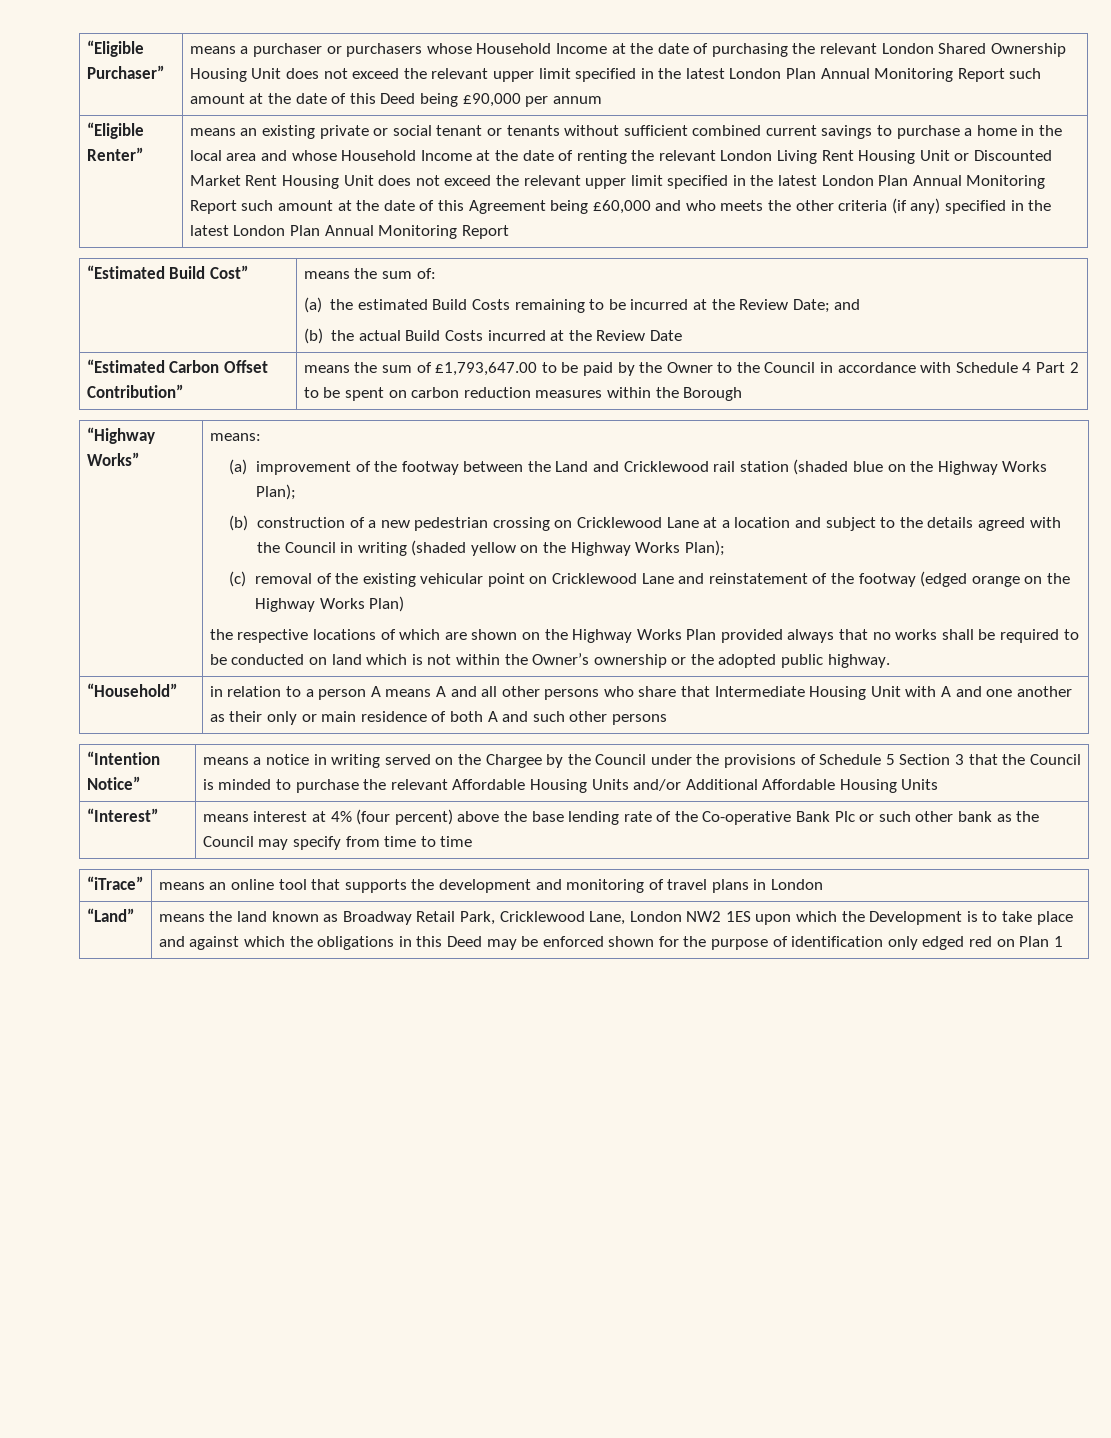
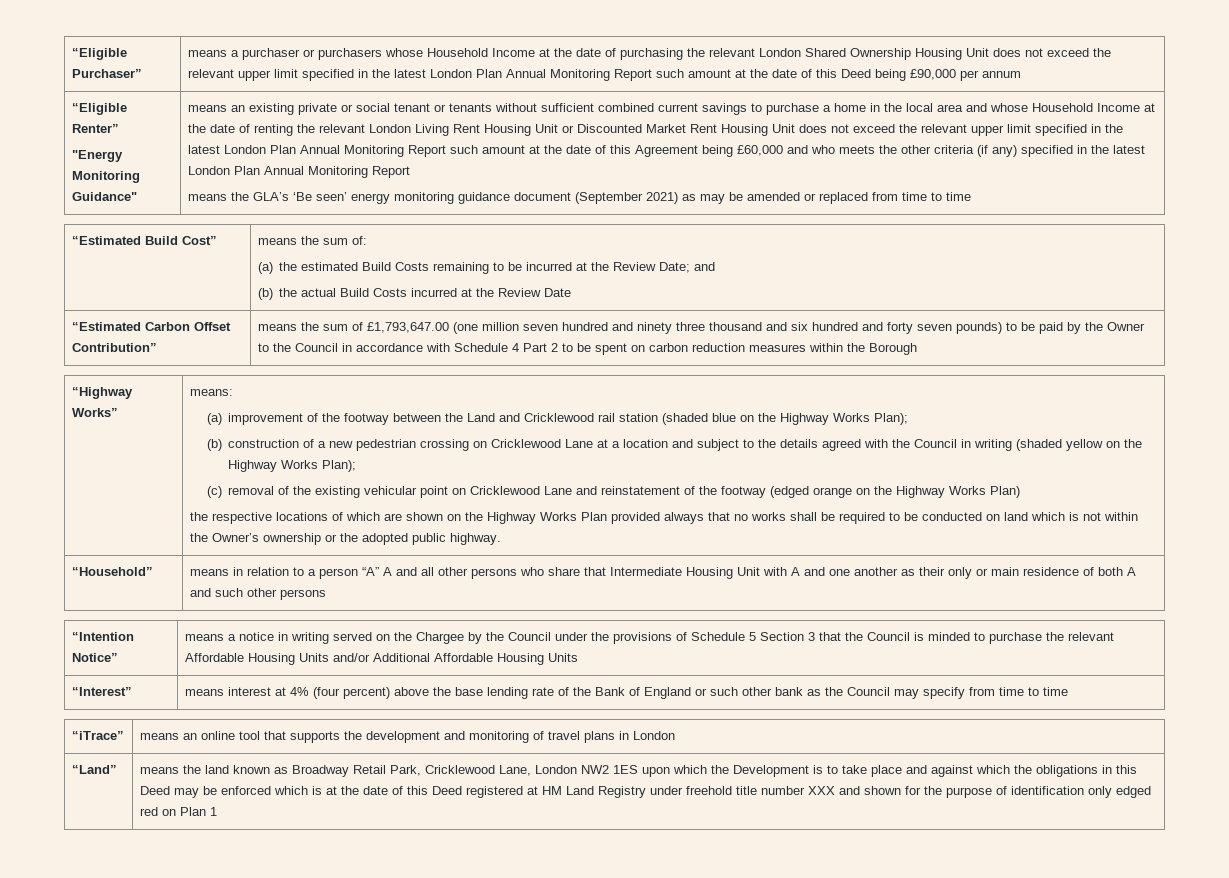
+ "Energy Monitoring Guidance"
+ means the GLA’s ‘Be seen’ energy monitoring guidance document (September 2021) as may be amended or replaced from time to time
- means the sum of £1,793,647.00 to be paid by the Owner to the Council in accordance with Schedule 4 Part 2 to be spent on carbon reduction measures within the Borough
+ means the sum of £1,793,647.00 (one million seven hundred and ninety three thousand and six hundred and forty seven pounds) to be paid by the Owner to the Council in accordance with Schedule 4 Part 2 to be spent on carbon reduction measures within the Borough
- “Household” | in relation to a person A means A and all other persons who share that Intermediate Housing Unit with A and one another as their only or main residence of both A and such other persons
+ “Household” | means in relation to a person “A” A and all other persons who share that Intermediate Housing Unit with A and one another as their only or main residence of both A and such other persons
- “Interest” | means interest at 4% (four percent) above the base lending rate of the Co-operative Bank Plc or such other bank as the Council may specify from time to time
+ “Interest” | means interest at 4% (four percent) above the base lending rate of the Bank of England or such other bank as the Council may specify from time to time
- means the land known as Broadway Retail Park, Cricklewood Lane, London NW2 1ES upon which the Development is to take place and against which the obligations in this Deed may be enforced shown for the purpose of identification only edged red on Plan 1
+ means the land known as Broadway Retail Park, Cricklewood Lane, London NW2 1ES upon which the Development is to take place and against which the obligations in this Deed may be enforced which is at the date of this Deed registered at HM Land Registry under freehold title number XXX and shown for the purpose of identification only edged red on Plan 1

